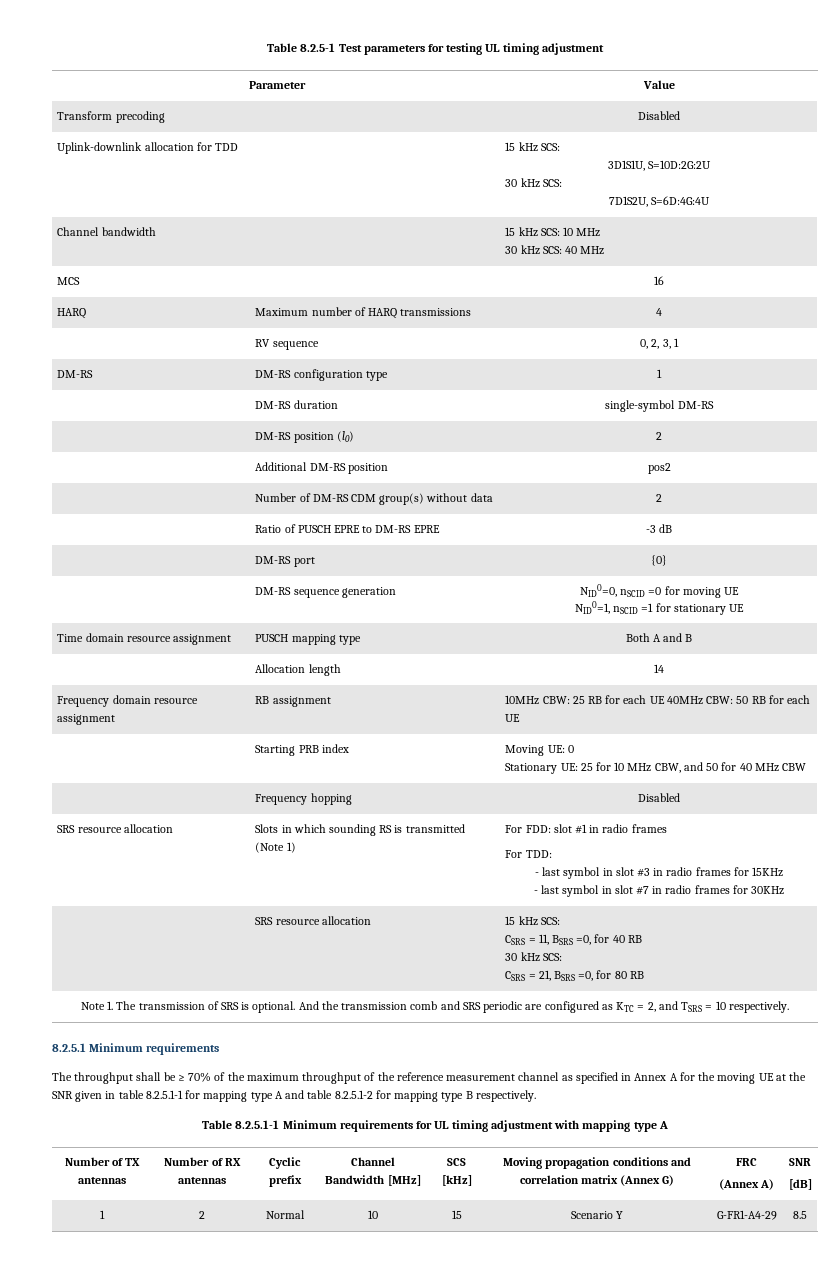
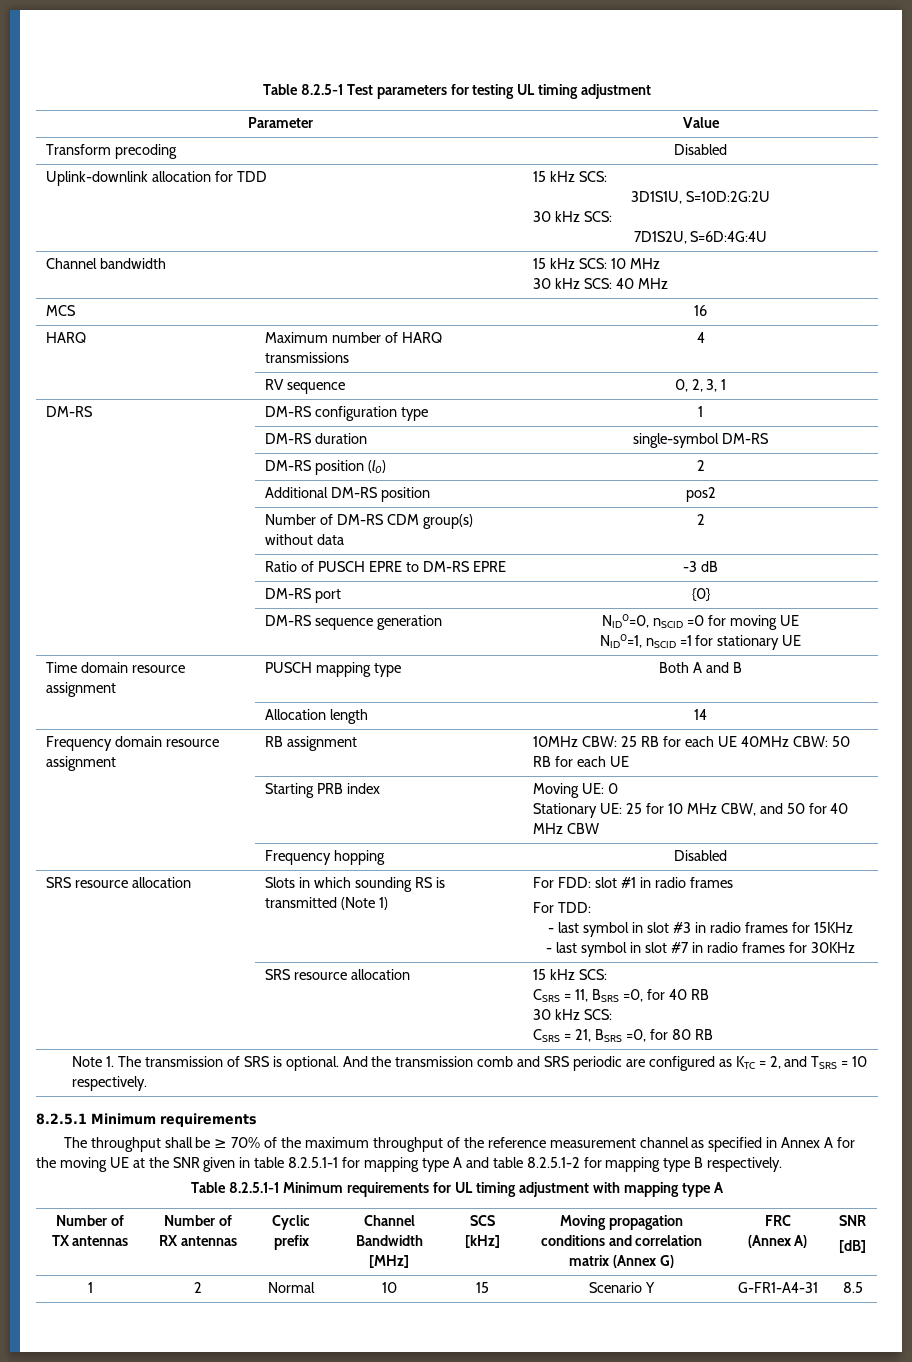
- 1 | 2 | Normal | 10 | 15 | Scenario Y | G-FR1-A4-29 | 8.5
+ 1 | 2 | Normal | 10 | 15 | Scenario Y | G-FR1-A4-31 | 8.5

